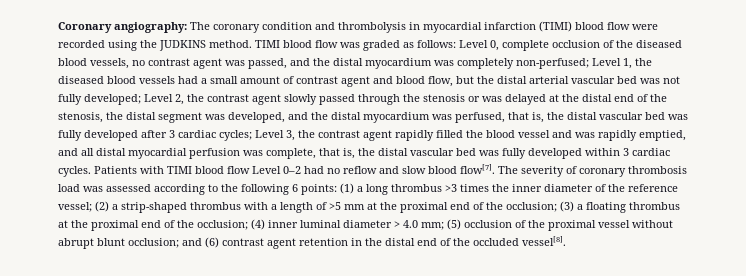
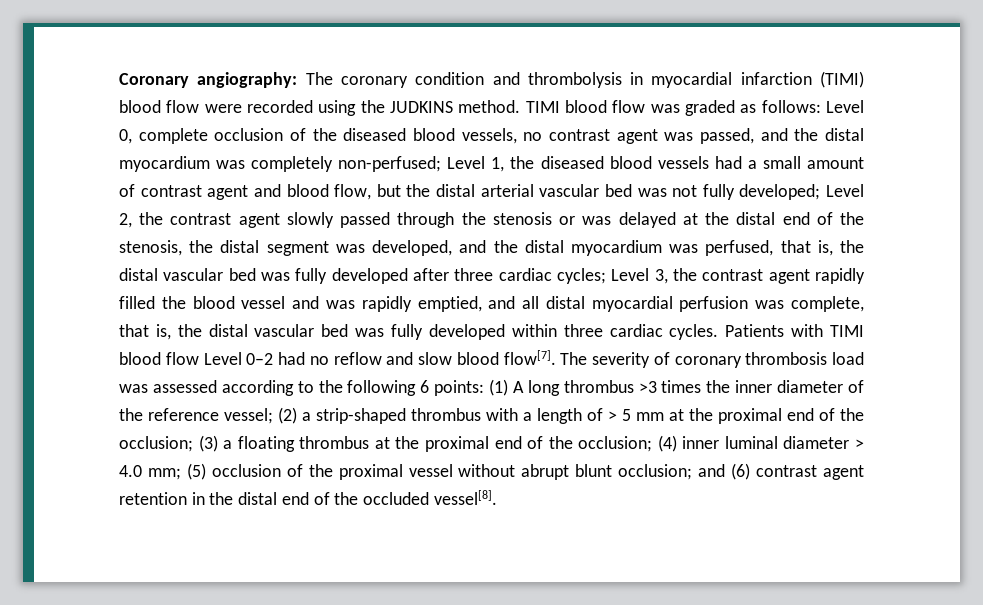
- Level 2, the contrast agent slowly passed through the stenosis or was delayed at the distal end of the stenosis, the distal segment was developed, and the distal myocardium was perfused, that is, the distal vascular bed was fully developed after 3 cardiac cycles;
+ Level 2, the contrast agent slowly passed through the stenosis or was delayed at the distal end of the stenosis, the distal segment was developed, and the distal myocardium was perfused, that is, the distal vascular bed was fully developed after three cardiac cycles;
- Level 3, the contrast agent rapidly filled the blood vessel and was rapidly emptied, and all distal myocardial perfusion was complete, that is, the distal vascular bed was fully developed within 3 cardiac cycles.
+ Level 3, the contrast agent rapidly filled the blood vessel and was rapidly emptied, and all distal myocardial perfusion was complete, that is, the distal vascular bed was fully developed within three cardiac cycles.
- (1) a long thrombus >3 times the inner diameter of the reference vessel;
+ (1) A long thrombus >3 times the inner diameter of the reference vessel;
- (2) a strip-shaped thrombus with a length of >5 mm at the proximal end of the occlusion;
+ (2) a strip-shaped thrombus with a length of > 5 mm at the proximal end of the occlusion;

